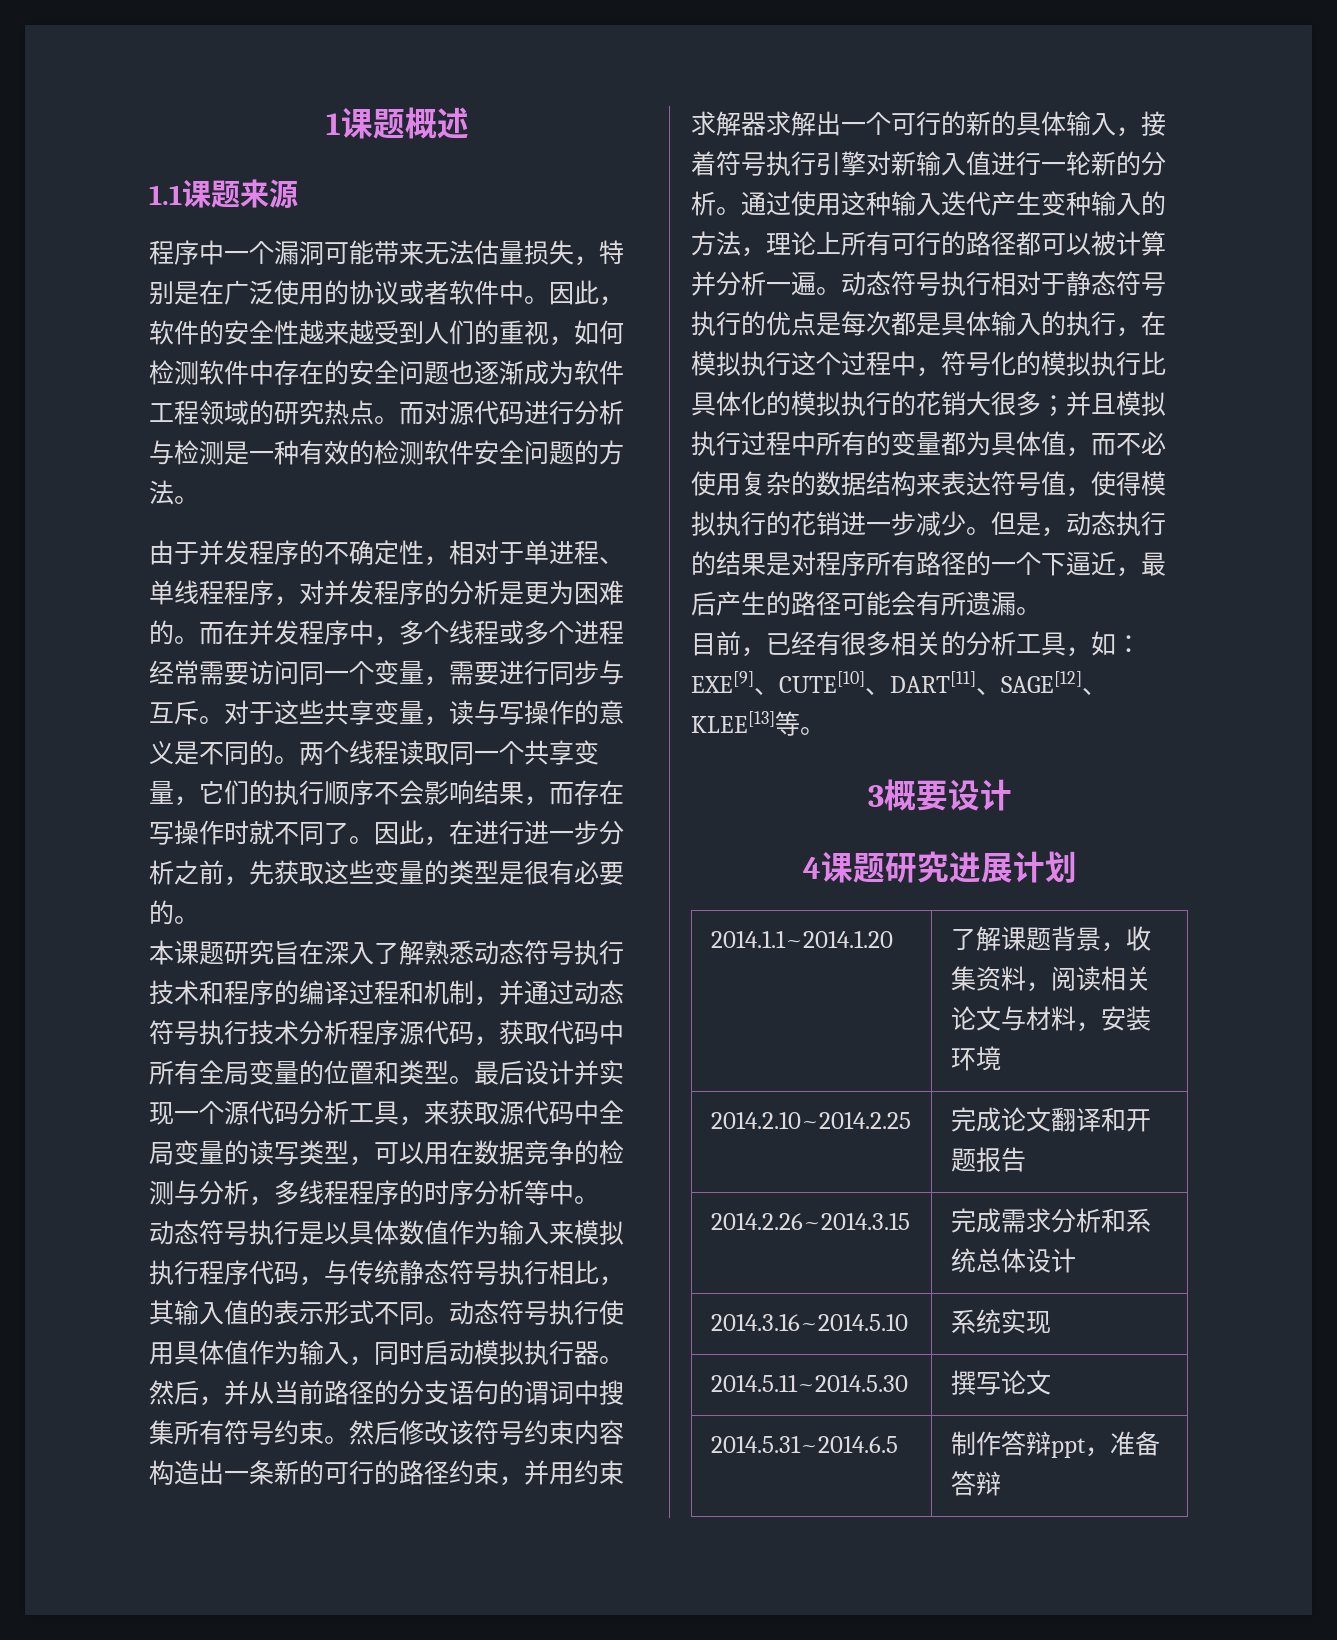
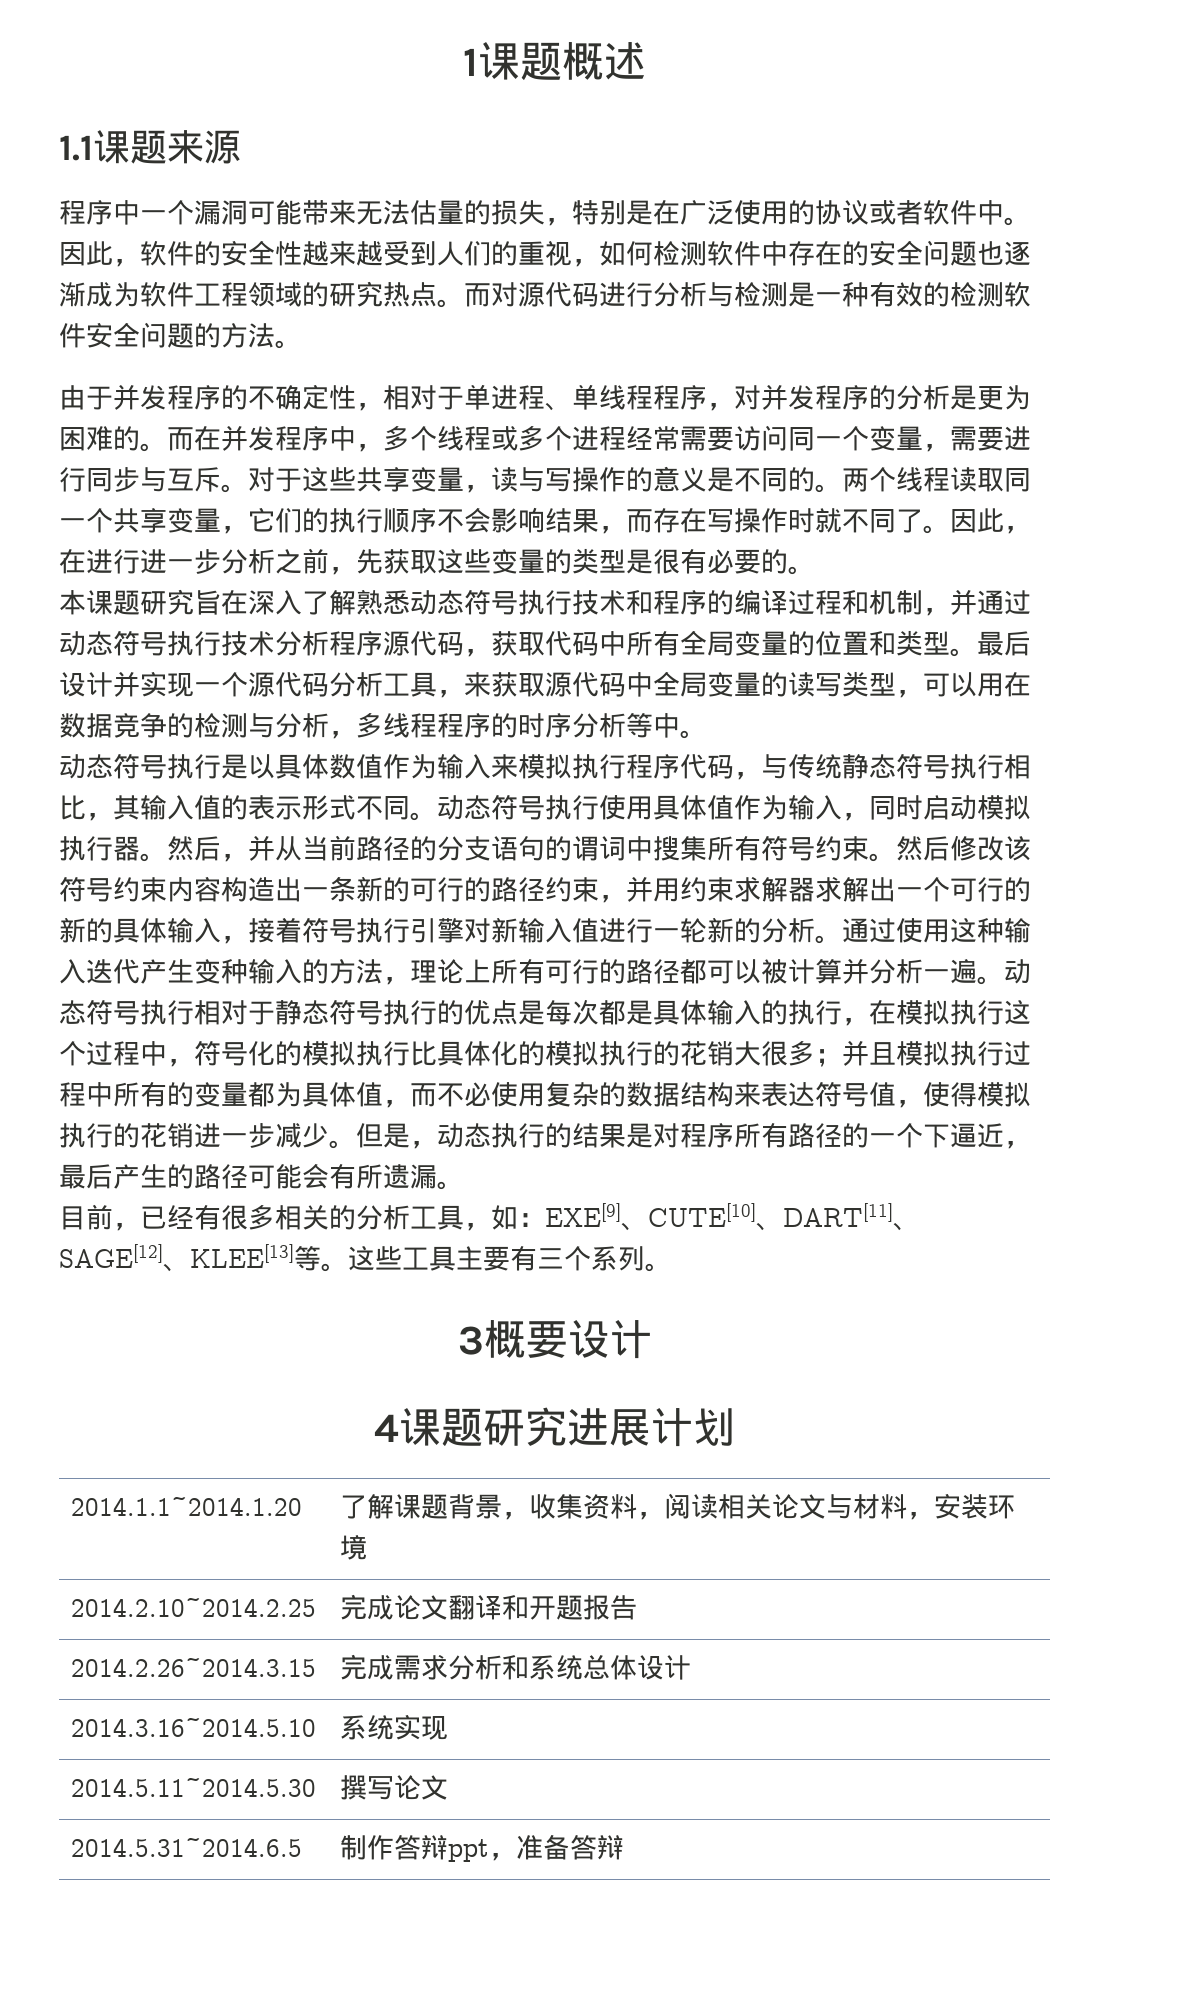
- 程序中一个漏洞可能带来无法估量损失，特别是在广泛使用的协议或者软件中。
+ 程序中一个漏洞可能带来无法估量的损失，特别是在广泛使用的协议或者软件中。
+ 这些工具主要有三个系列。

